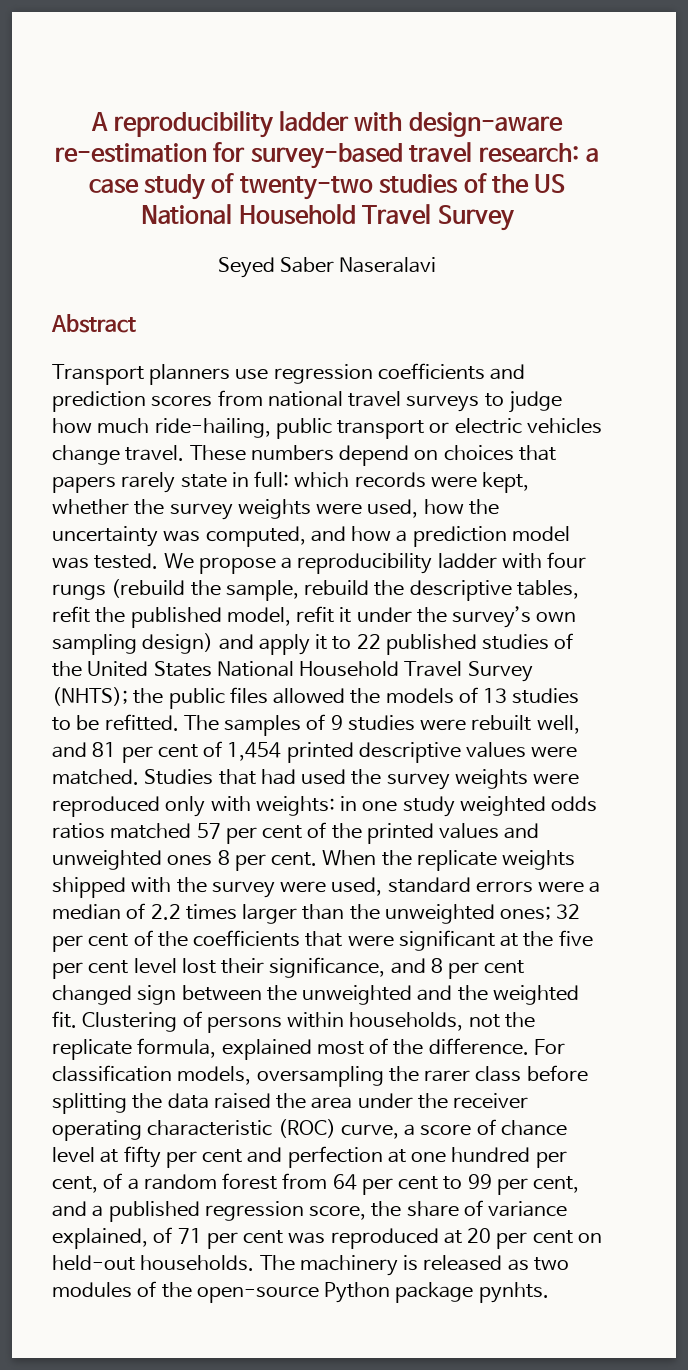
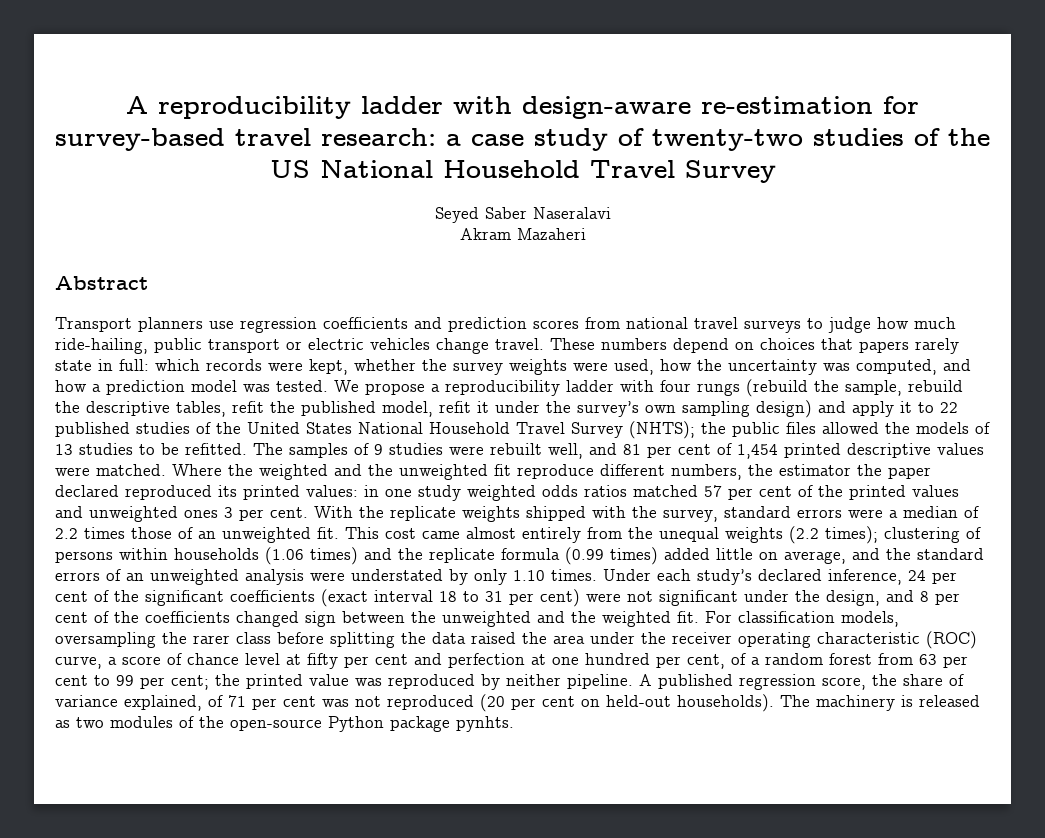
+ Akram Mazaheri
- Studies that had used the survey weights were reproduced only with weights: in one study weighted odds ratios matched 57 per cent of the printed values and unweighted ones 8 per cent.
+ Where the weighted and the unweighted fit reproduce different numbers, the estimator the paper declared reproduced its printed values: in one study weighted odds ratios matched 57 per cent of the printed values and unweighted ones 3 per cent.
- When the replicate weights shipped with the survey were used, standard errors were a median of 2.2 times larger than the unweighted ones; 32 per cent of the coefficients that were significant at the five per cent level lost their significance, and 8 per cent changed sign between the unweighted and the weighted fit.
+ With the replicate weights shipped with the survey, standard errors were a median of 2.2 times those of an unweighted fit. This cost came almost entirely from the unequal weights (2.2 times); clustering of persons within households (1.06 times) and the replicate formula (0.99 times) added little on average, and the standard errors of an unweighted analysis were understated by only 1.10 times. Under each study’s declared inference, 24 per cent of the significant coefficients (exact interval 18 to 31 per cent) were not significant under the design, and 8 per cent of the coefficients changed sign between the unweighted and the weighted fit.
- Clustering of persons within households, not the replicate formula, explained most of the difference.
- For classification models, oversampling the rarer class before splitting the data raised the area under the receiver operating characteristic (ROC) curve, a score of chance level at fifty per cent and perfection at one hundred per cent, of a random forest from 64 per cent to 99 per cent, and a published regression score, the share of variance explained, of 71 per cent was reproduced at 20 per cent on held-out households.
+ For classification models, oversampling the rarer class before splitting the data raised the area under the receiver operating characteristic (ROC) curve, a score of chance level at fifty per cent and perfection at one hundred per cent, of a random forest from 63 per cent to 99 per cent; the printed value was reproduced by neither pipeline. A published regression score, the share of variance explained, of 71 per cent was not reproduced (20 per cent on held-out households).

